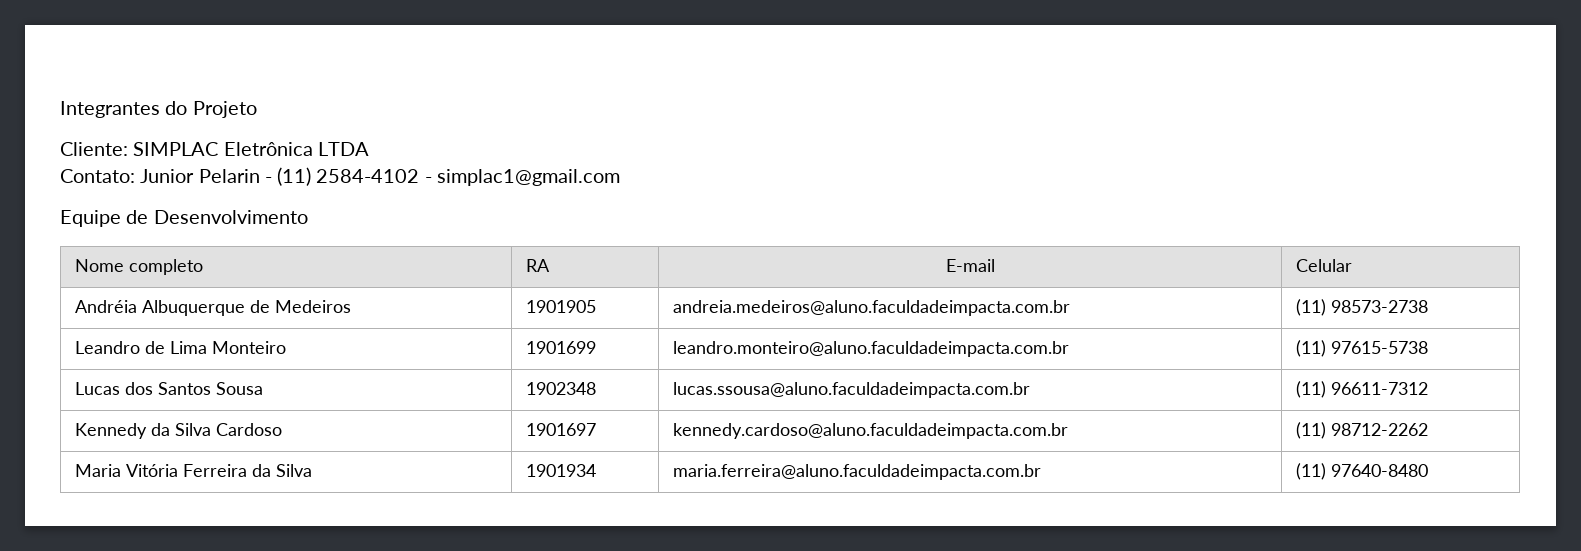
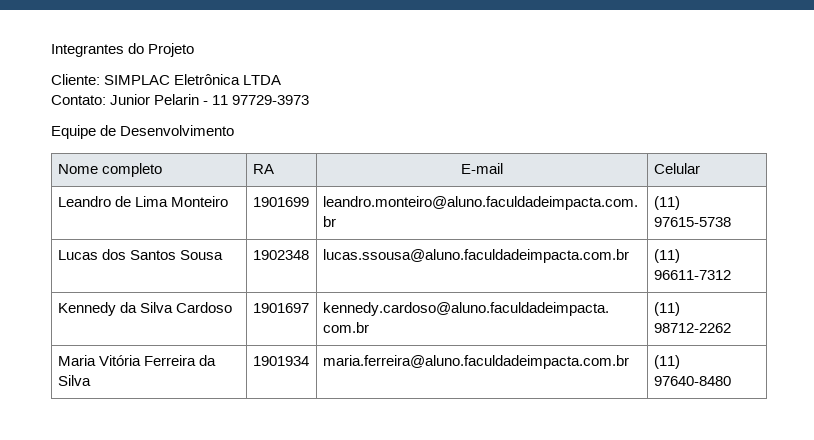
- Contato: Junior Pelarin - (11) 2584-4102 - simplac1@gmail.com
+ Contato: Junior Pelarin - 11 97729-3973
- Andréia Albuquerque de Medeiros | 1901905 | andreia.medeiros@aluno.faculdadeimpacta.com.br | (11) 98573-2738

